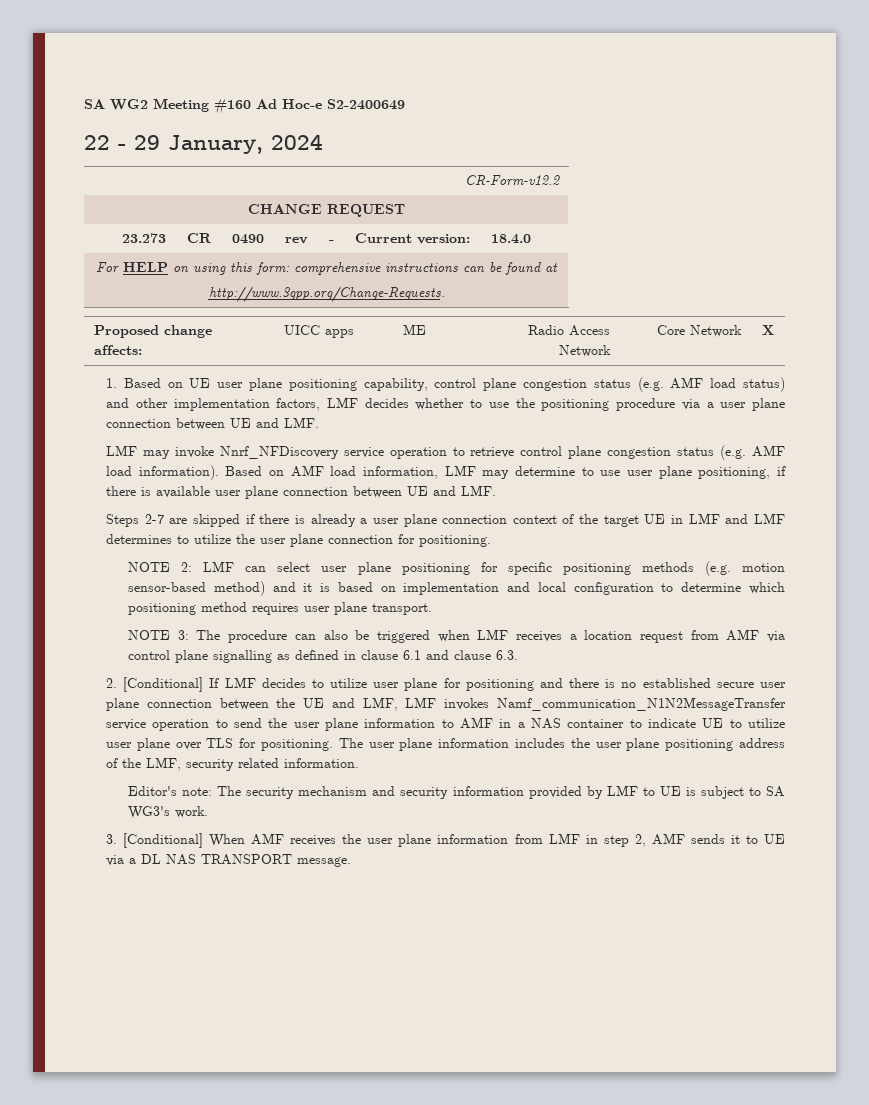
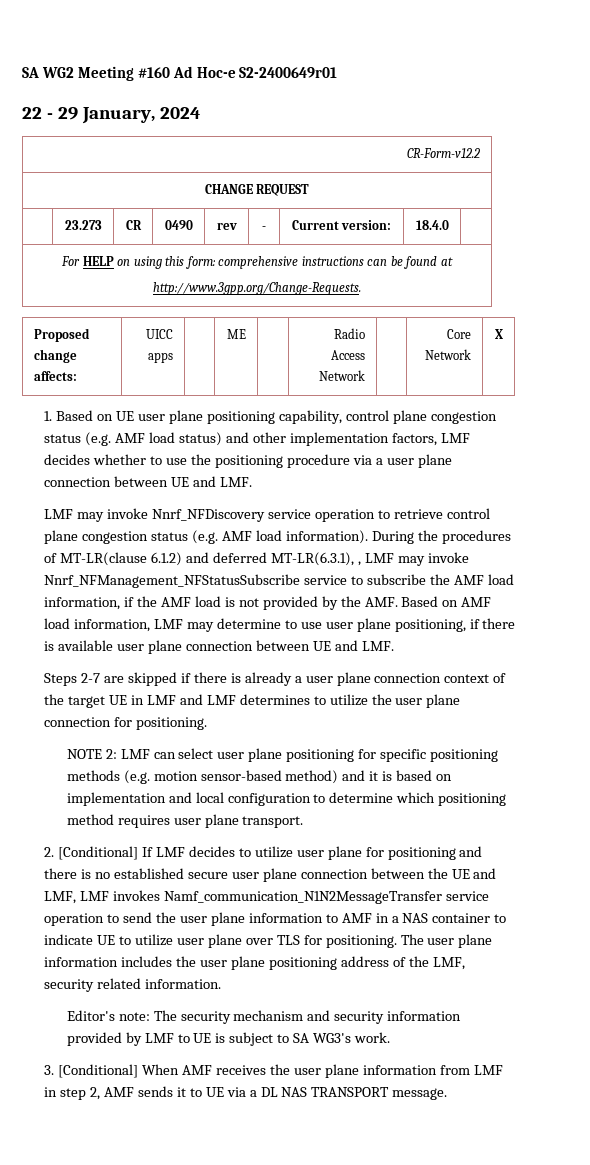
- SA WG2 Meeting #160 Ad Hoc-e S2-2400649
+ SA WG2 Meeting #160 Ad Hoc-e S2-2400649r01
- Based on AMF load information, LMF may determine to use user plane positioning, if there is available user plane connection between UE and LMF.
+ During the procedures of MT-LR(clause 6.1.2) and deferred MT-LR(6.3.1), , LMF may invoke Nnrf_NFManagement_NFStatusSubscribe service to subscribe the AMF load information, if the AMF load is not provided by the AMF. Based on AMF load information, LMF may determine to use user plane positioning, if there is available user plane connection between UE and LMF.
- NOTE 3: The procedure can also be triggered when LMF receives a location request from AMF via control plane signalling as defined in clause 6.1 and clause 6.3.

